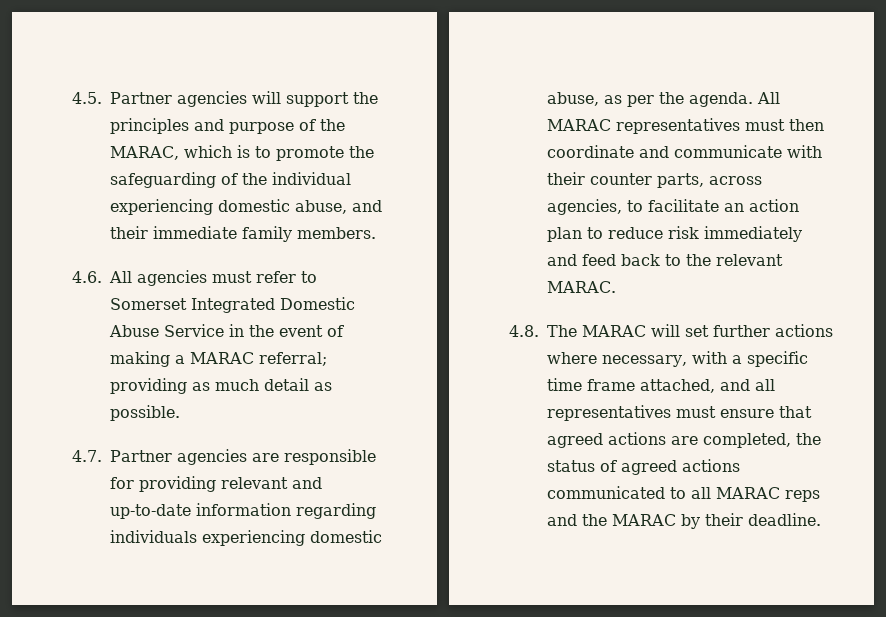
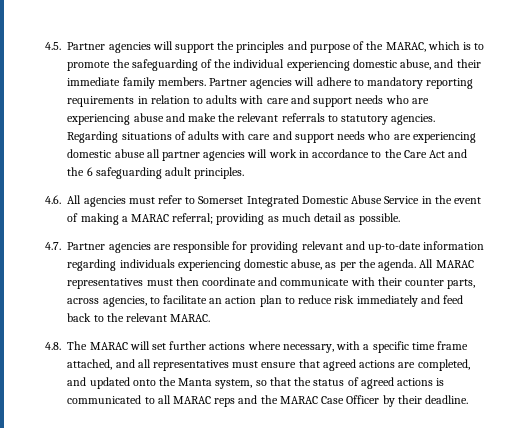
+ Partner agencies will adhere to mandatory reporting requirements in relation to adults with care and support needs who are experiencing abuse and make the relevant referrals to statutory agencies. Regarding situations of adults with care and support needs who are experiencing domestic abuse all partner agencies will work in accordance to the Care Act and the 6 safeguarding adult principles.
- 4.8. The MARAC will set further actions where necessary, with a specific time frame attached, and all representatives must ensure that agreed actions are completed, the status of agreed actions communicated to all MARAC reps and the MARAC by their deadline.
+ 4.8. The MARAC will set further actions where necessary, with a specific time frame attached, and all representatives must ensure that agreed actions are completed, and updated onto the Manta system, so that the status of agreed actions is communicated to all MARAC reps and the MARAC Case Officer by their deadline.

